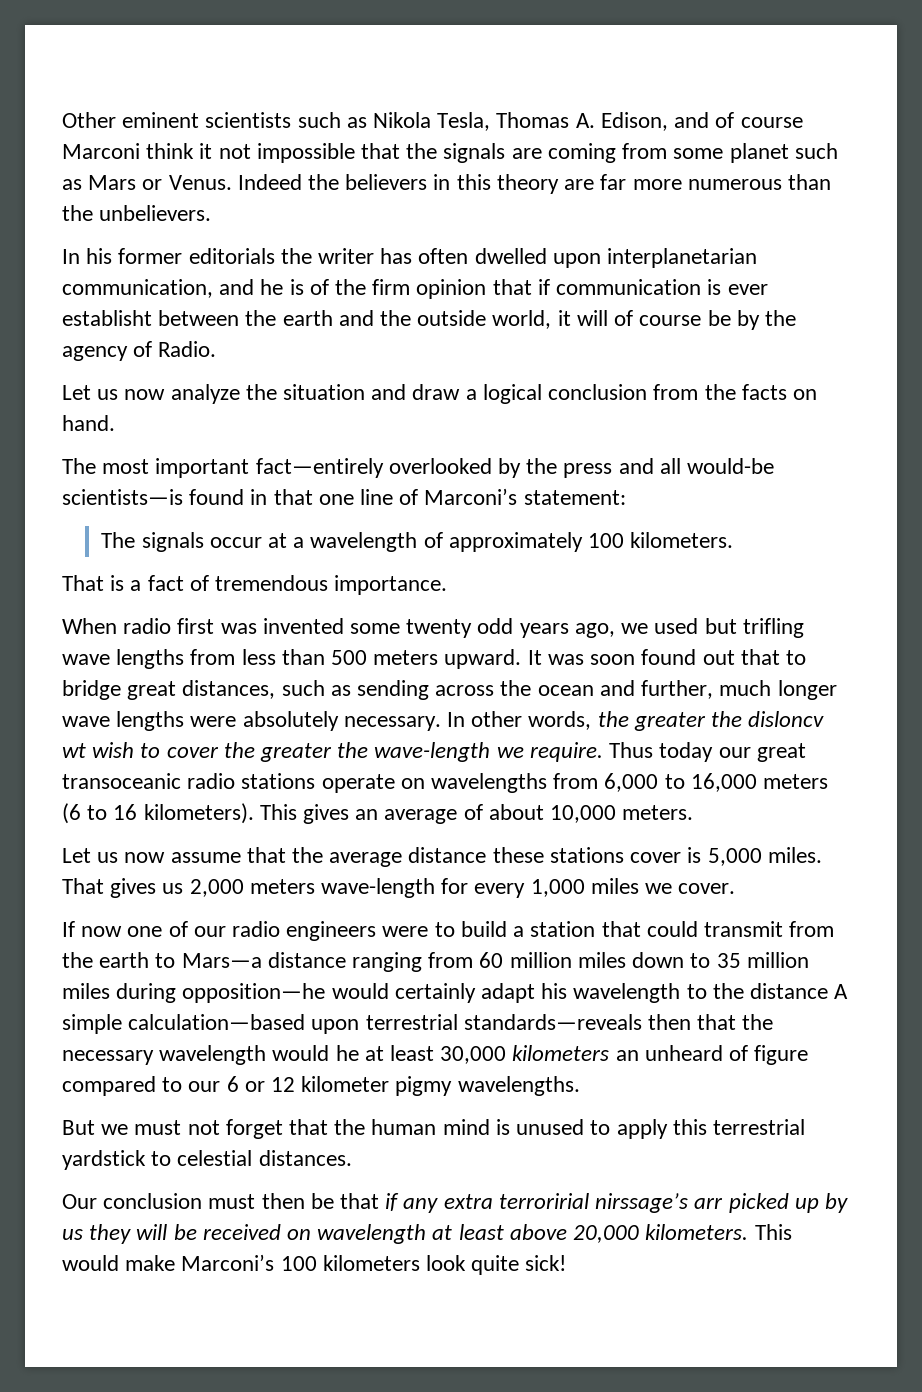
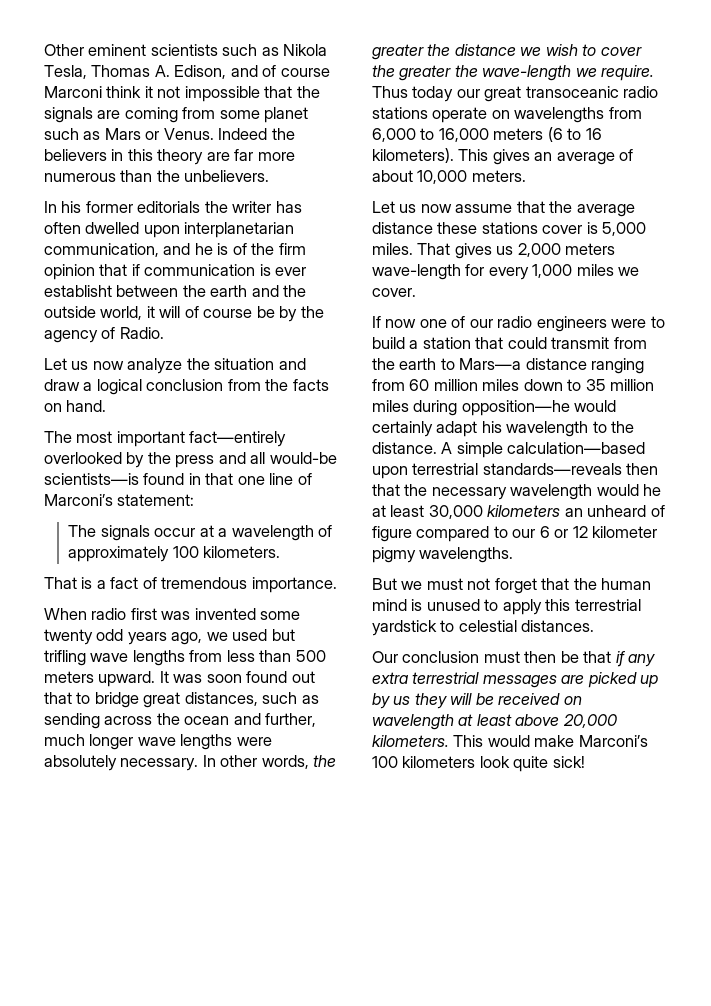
- In other words, the greater the disloncv wt wish to cover the greater the wave-length we require.
+ In other words, the greater the distance we wish to cover the greater the wave-length we require.
- If now one of our radio engineers were to build a station that could transmit from the earth to Mars—a distance ranging from 60 million miles down to 35 million miles during opposition—he would certainly adapt his wavelength to the distance A simple calculation—based upon terrestrial standards—reveals then that the necessary wavelength would he at least 30,000 kilometers an unheard of figure compared to our 6 or 12 kilometer pigmy wavelengths.
+ If now one of our radio engineers were to build a station that could transmit from the earth to Mars—a distance ranging from 60 million miles down to 35 million miles during opposition—he would certainly adapt his wavelength to the distance. A simple calculation—based upon terrestrial standards—reveals then that the necessary wavelength would he at least 30,000 kilometers an unheard of figure compared to our 6 or 12 kilometer pigmy wavelengths.
- Our conclusion must then be that if any extra terroririal nirssage’s arr picked up by us they will be received on wavelength at least above 20,000 kilometers.
+ Our conclusion must then be that if any extra terrestrial messages are picked up by us they will be received on wavelength at least above 20,000 kilometers.

